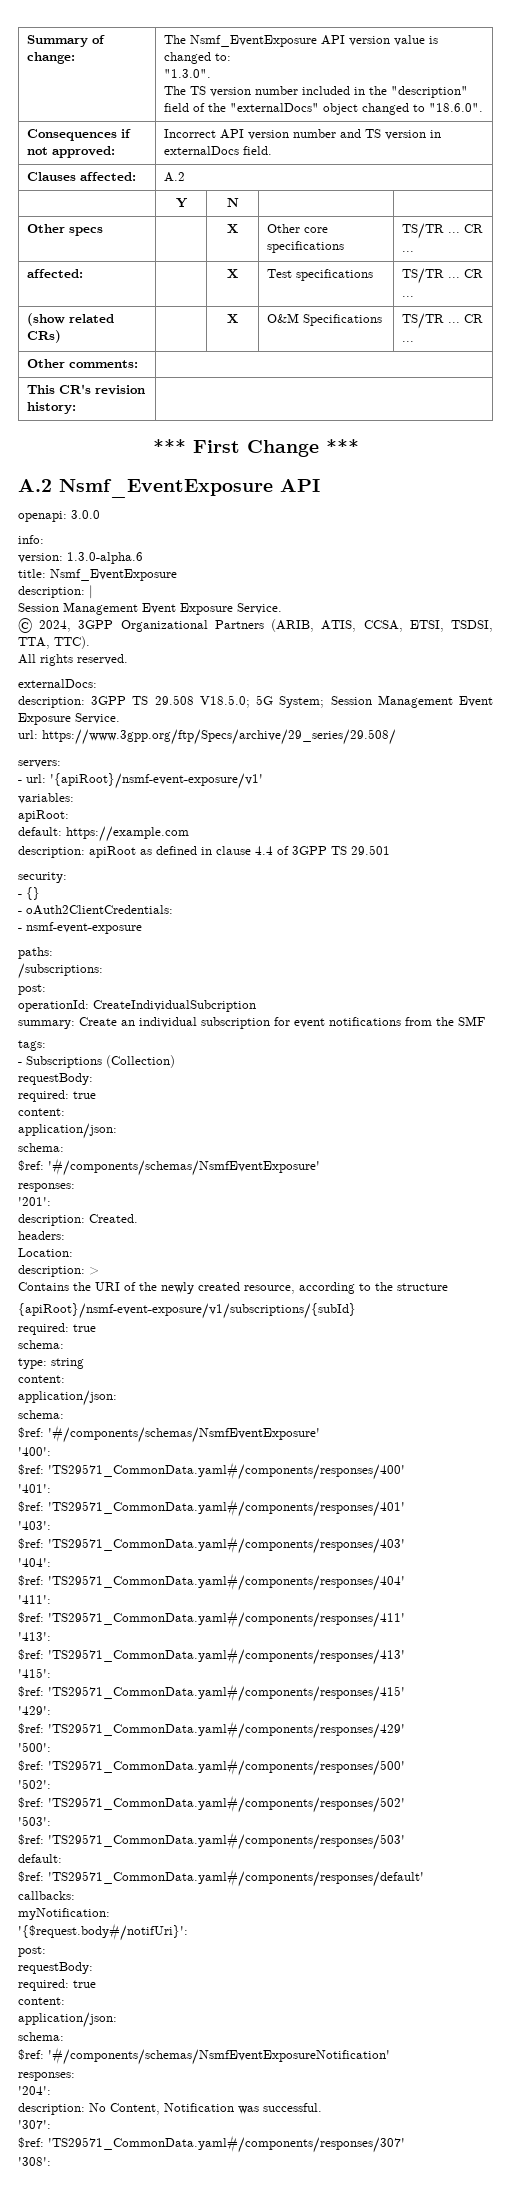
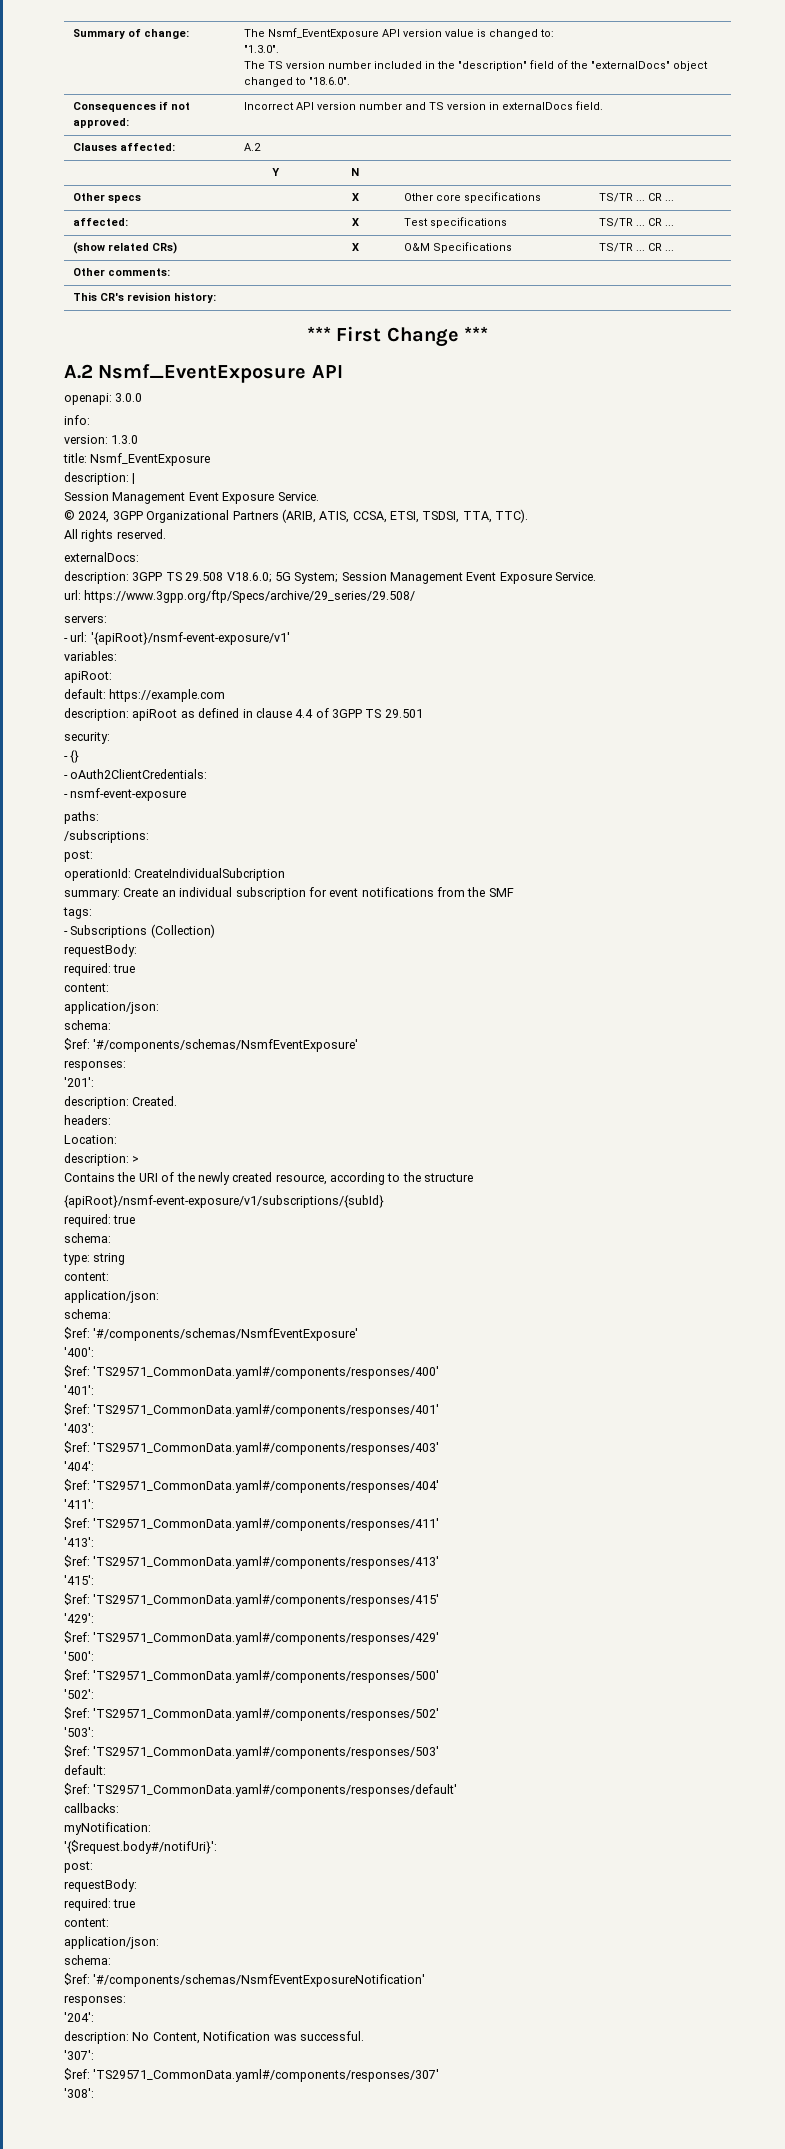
- version: 1.3.0-alpha.6
+ version: 1.3.0
- description: 3GPP TS 29.508 V18.5.0; 5G System; Session Management Event Exposure Service.
+ description: 3GPP TS 29.508 V18.6.0; 5G System; Session Management Event Exposure Service.

